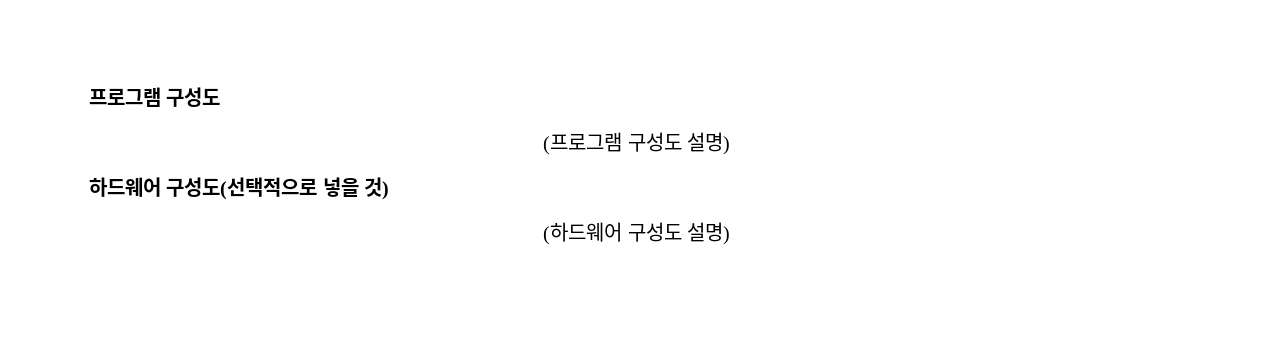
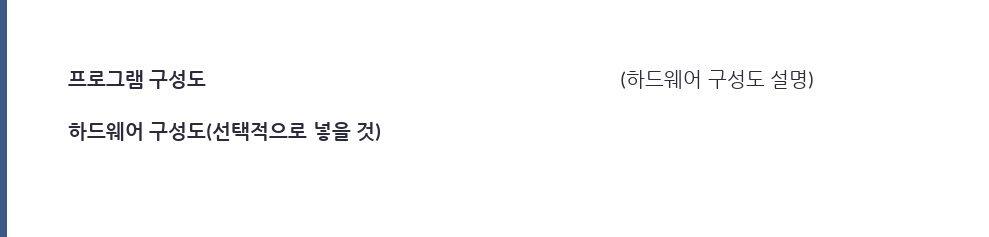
- (프로그램 구성도 설명)

